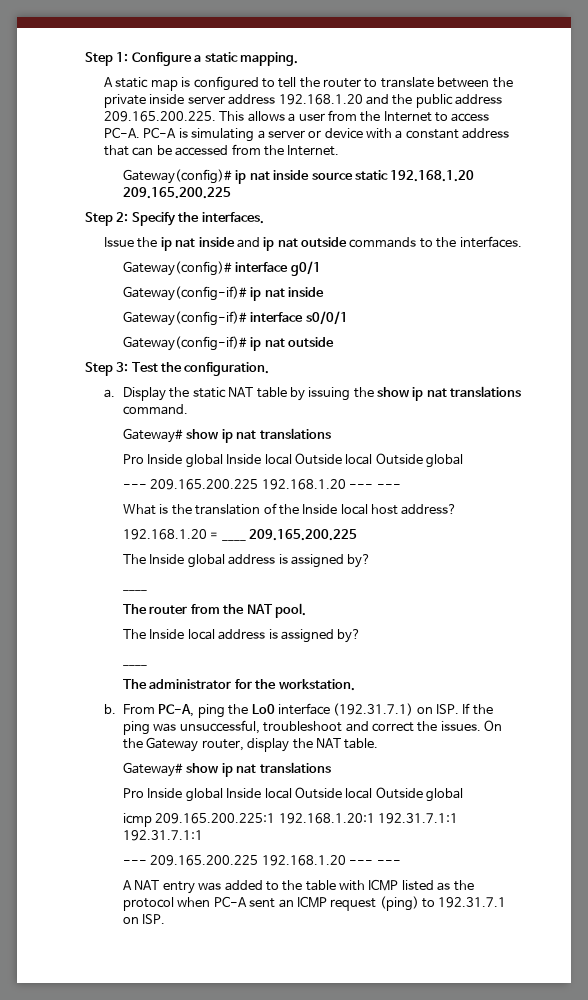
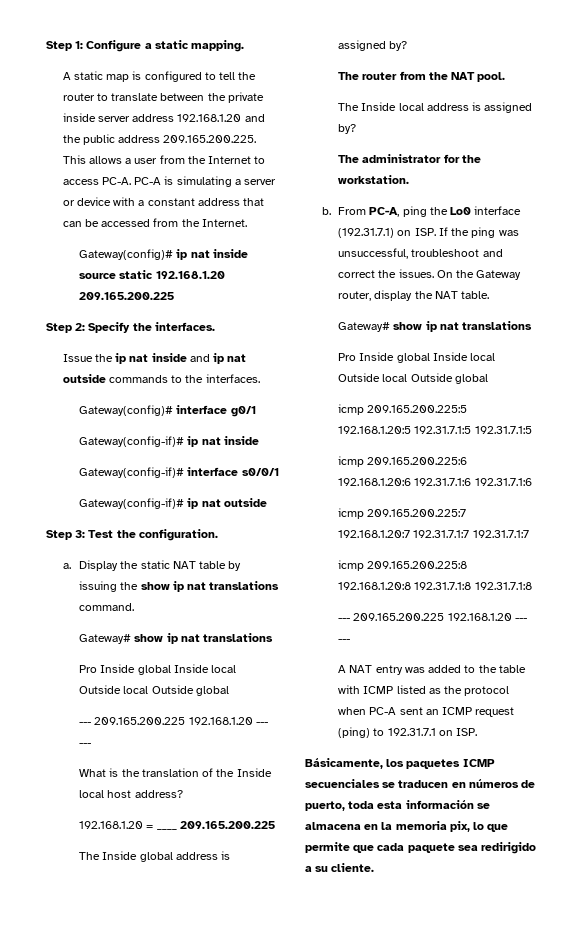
  The Inside global address is assigned by?
- ____
  The Inside local address is assigned by?
- ____
- icmp 209.165.200.225:1 192.168.1.20:1 192.31.7.1:1 192.31.7.1:1
+ icmp 209.165.200.225:5 192.168.1.20:5 192.31.7.1:5 192.31.7.1:5
+ icmp 209.165.200.225:6 192.168.1.20:6 192.31.7.1:6 192.31.7.1:6
+ icmp 209.165.200.225:7 192.168.1.20:7 192.31.7.1:7 192.31.7.1:7
+ icmp 209.165.200.225:8 192.168.1.20:8 192.31.7.1:8 192.31.7.1:8
+ Básicamente, los paquetes ICMP secuenciales se traducen en números de puerto, toda esta información se almacena en la memoria pix, lo que permite que cada paquete sea redirigido a su cliente.

